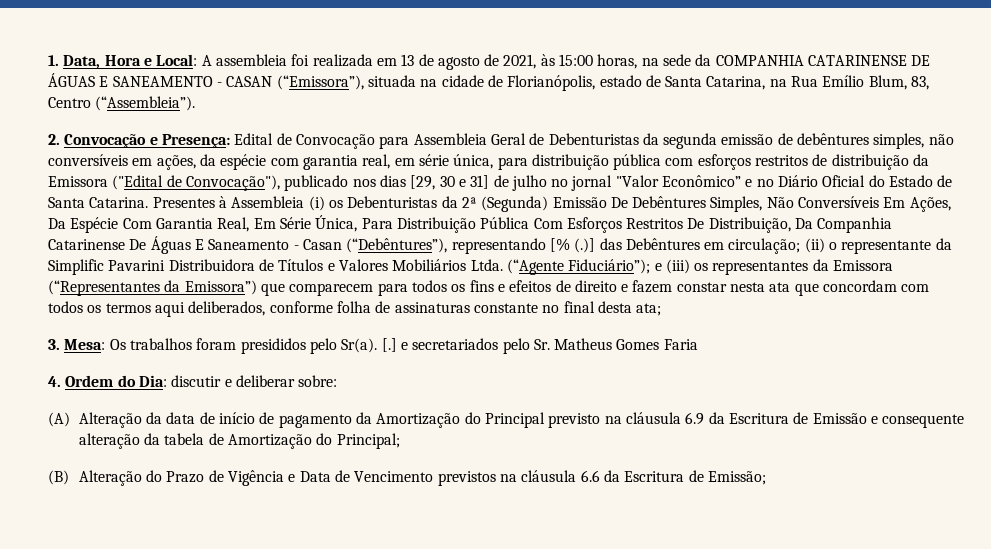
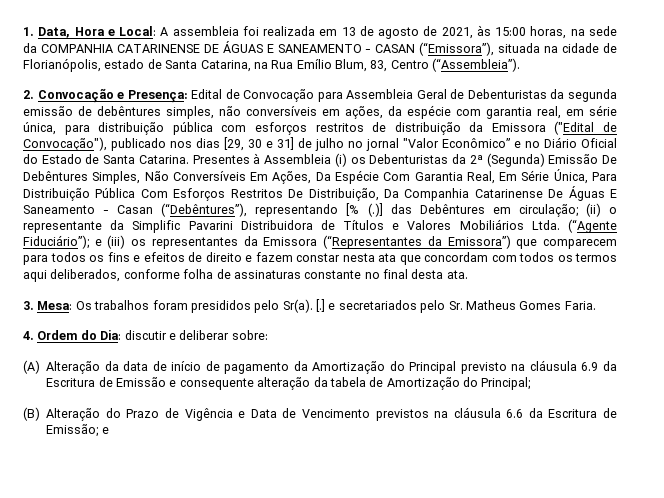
- (“Agente Fiduciário”); e (iii) os representantes da Emissora (“Representantes da Emissora”) que comparecem para todos os fins e efeitos de direito e fazem constar nesta ata que concordam com todos os termos aqui deliberados, conforme folha de assinaturas constante no final desta ata;
+ (“Agente Fiduciário”); e (iii) os representantes da Emissora (“Representantes da Emissora”) que comparecem para todos os fins e efeitos de direito e fazem constar nesta ata que concordam com todos os termos aqui deliberados, conforme folha de assinaturas constante no final desta ata.
- [.] e secretariados pelo Sr. Matheus Gomes Faria
+ [.] e secretariados pelo Sr. Matheus Gomes Faria.
- (B) Alteração do Prazo de Vigência e Data de Vencimento previstos na cláusula 6.6 da Escritura de Emissão;
+ (B) Alteração do Prazo de Vigência e Data de Vencimento previstos na cláusula 6.6 da Escritura de Emissão; e

